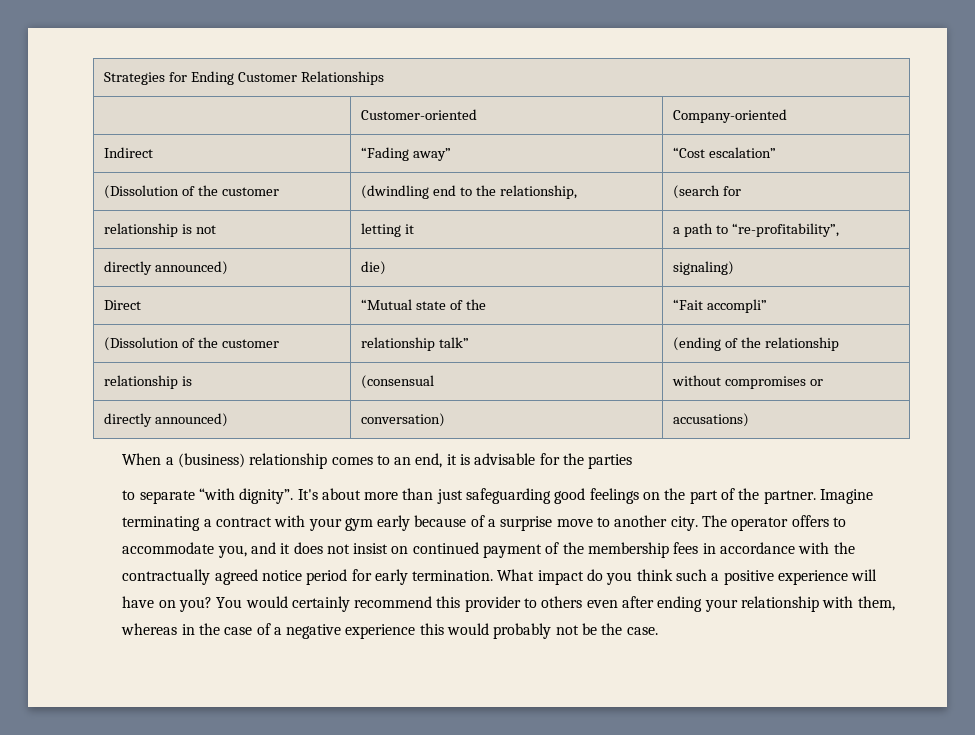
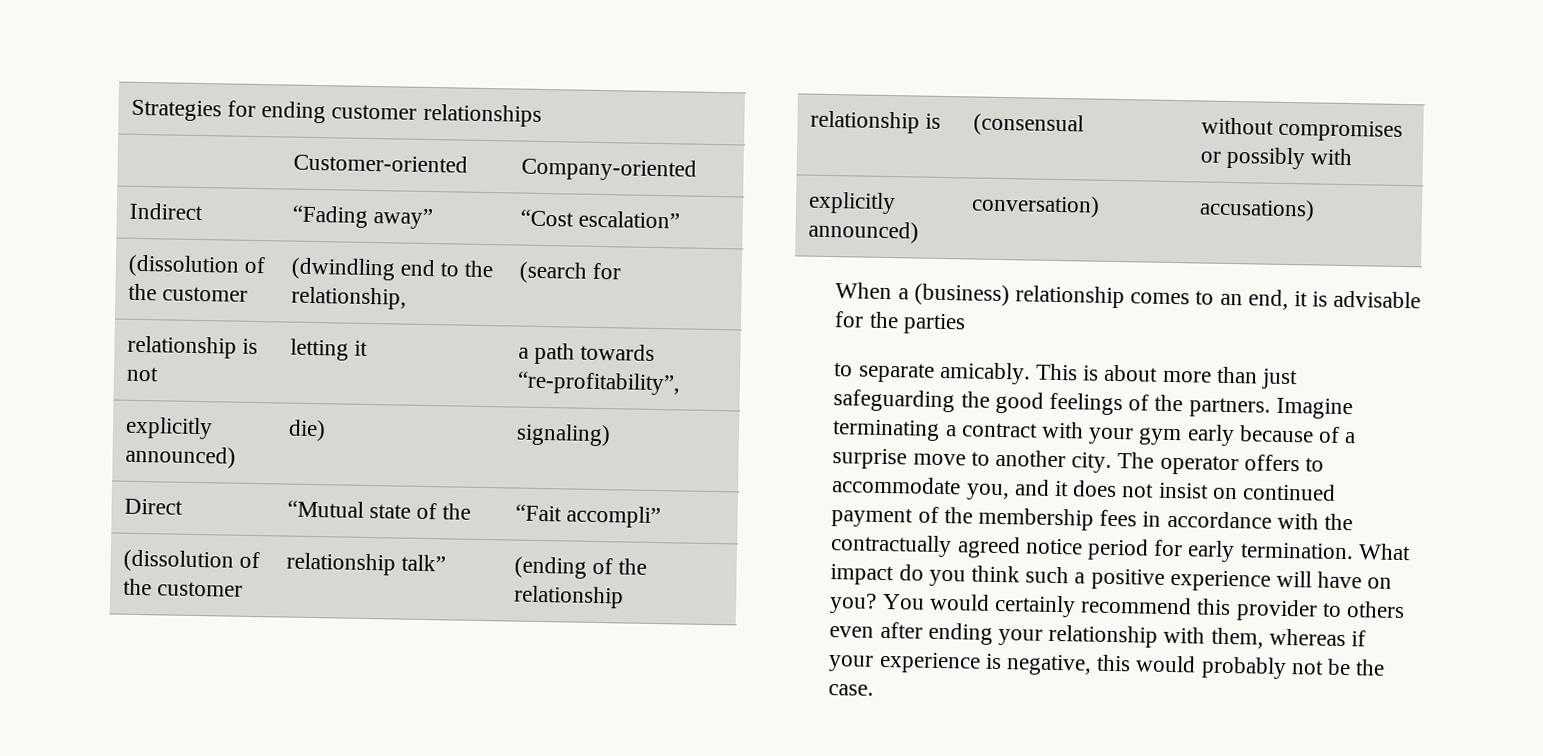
- Strategies for Ending Customer Relationships
+ Strategies for ending customer relationships
- (Dissolution of the customer | (dwindling end to the relationship, | (search for
+ (dissolution of the customer | (dwindling end to the relationship, | (search for
- relationship is not | letting it | a path to “re-profitability”,
+ relationship is not | letting it | a path towards “re-profitability”,
- directly announced) | die) | signaling)
+ explicitly announced) | die) | signaling)
- (Dissolution of the customer | relationship talk” | (ending of the relationship
+ (dissolution of the customer | relationship talk” | (ending of the relationship
- relationship is | (consensual | without compromises or
- directly announced) | conversation) | accusations)
+ relationship is | (consensual | without compromises or possibly with
+ explicitly announced) | conversation) | accusations)
- to separate “with dignity”. It's about more than just safeguarding good feelings on the part of the partner.
+ to separate amicably. This is about more than just safeguarding the good feelings of the partners.
- You would certainly recommend this provider to others even after ending your relationship with them, whereas in the case of a negative experience this would probably not be the case.
+ You would certainly recommend this provider to others even after ending your relationship with them, whereas if your experience is negative, this would probably not be the case.

